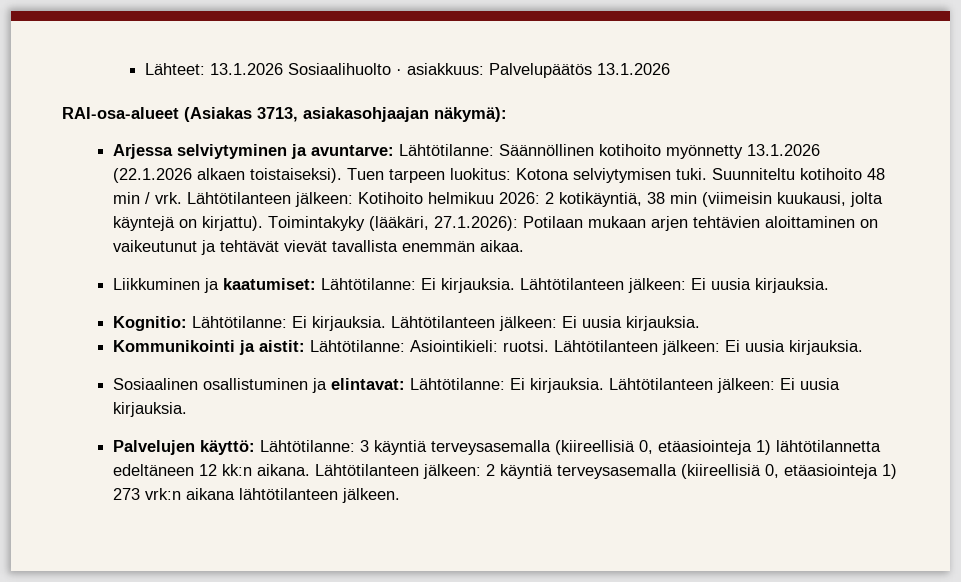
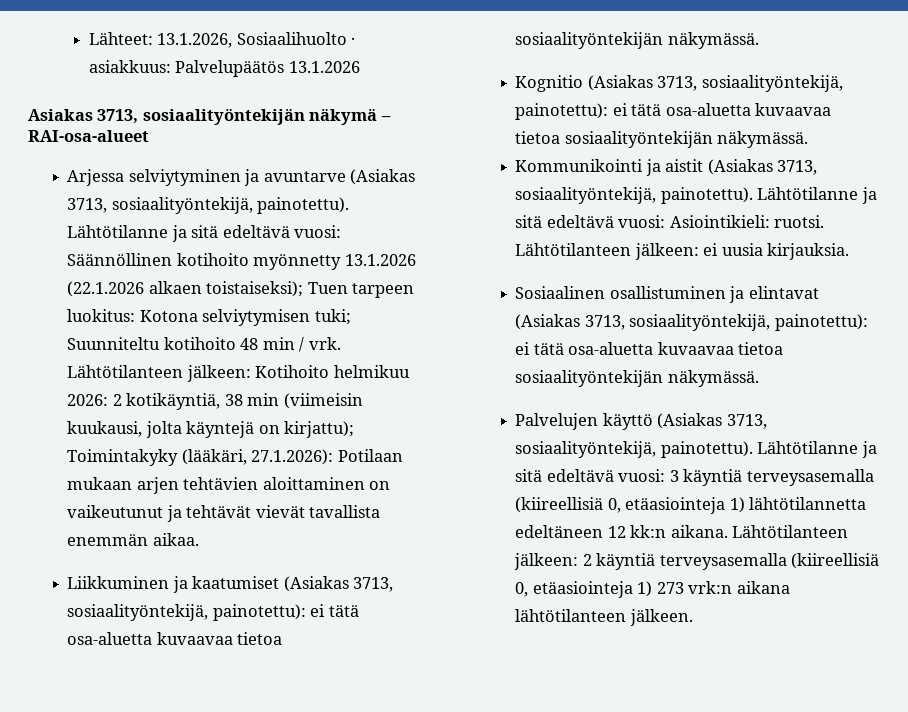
- Lähteet: 13.1.2026 Sosiaalihuolto · asiakkuus: Palvelupäätös 13.1.2026
+ Lähteet: 13.1.2026, Sosiaalihuolto · asiakkuus: Palvelupäätös 13.1.2026
- RAI-osa-alueet (Asiakas 3713, asiakasohjaajan näkymä):
- Arjessa selviytyminen ja avuntarve: Lähtötilanne: Säännöllinen kotihoito myönnetty 13.1.2026 (22.1.2026 alkaen toistaiseksi). Tuen tarpeen luokitus: Kotona selviytymisen tuki. Suunniteltu kotihoito 48 min / vrk.
+ Asiakas 3713, sosiaalityöntekijän näkymä – RAI-osa-alueet
+ Arjessa selviytyminen ja avuntarve (Asiakas 3713, sosiaalityöntekijä, painotettu). Lähtötilanne ja sitä edeltävä vuosi: Säännöllinen kotihoito myönnetty 13.1.2026 (22.1.2026 alkaen toistaiseksi); Tuen tarpeen luokitus: Kotona selviytymisen tuki; Suunniteltu kotihoito 48 min / vrk.
- Lähtötilanteen jälkeen: Kotihoito helmikuu 2026: 2 kotikäyntiä, 38 min (viimeisin kuukausi, jolta käyntejä on kirjattu). Toimintakyky (lääkäri, 27.1.2026): Potilaan mukaan arjen tehtävien aloittaminen on vaikeutunut ja tehtävät vievät tavallista enemmän aikaa.
+ Lähtötilanteen jälkeen: Kotihoito helmikuu 2026: 2 kotikäyntiä, 38 min (viimeisin kuukausi, jolta käyntejä on kirjattu); Toimintakyky (lääkäri, 27.1.2026): Potilaan mukaan arjen tehtävien aloittaminen on vaikeutunut ja tehtävät vievät tavallista enemmän aikaa.
- Liikkuminen ja kaatumiset: Lähtötilanne: Ei kirjauksia. Lähtötilanteen jälkeen: Ei uusia kirjauksia.
- Kognitio: Lähtötilanne: Ei kirjauksia. Lähtötilanteen jälkeen: Ei uusia kirjauksia.
- Kommunikointi ja aistit: Lähtötilanne: Asiointikieli: ruotsi. Lähtötilanteen jälkeen: Ei uusia kirjauksia.
+ Liikkuminen ja kaatumiset (Asiakas 3713, sosiaalityöntekijä, painotettu): ei tätä osa-aluetta kuvaavaa tietoa sosiaalityöntekijän näkymässä.
+ Kognitio (Asiakas 3713, sosiaalityöntekijä, painotettu): ei tätä osa-aluetta kuvaavaa tietoa sosiaalityöntekijän näkymässä.
+ Kommunikointi ja aistit (Asiakas 3713, sosiaalityöntekijä, painotettu). Lähtötilanne ja sitä edeltävä vuosi: Asiointikieli: ruotsi. Lähtötilanteen jälkeen: ei uusia kirjauksia.
- Sosiaalinen osallistuminen ja elintavat: Lähtötilanne: Ei kirjauksia. Lähtötilanteen jälkeen: Ei uusia kirjauksia.
- Palvelujen käyttö: Lähtötilanne: 3 käyntiä terveysasemalla (kiireellisiä 0, etäasiointeja 1) lähtötilannetta edeltäneen 12 kk:n aikana.
+ Sosiaalinen osallistuminen ja elintavat (Asiakas 3713, sosiaalityöntekijä, painotettu): ei tätä osa-aluetta kuvaavaa tietoa sosiaalityöntekijän näkymässä.
+ Palvelujen käyttö (Asiakas 3713, sosiaalityöntekijä, painotettu). Lähtötilanne ja sitä edeltävä vuosi: 3 käyntiä terveysasemalla (kiireellisiä 0, etäasiointeja 1) lähtötilannetta edeltäneen 12 kk:n aikana.

